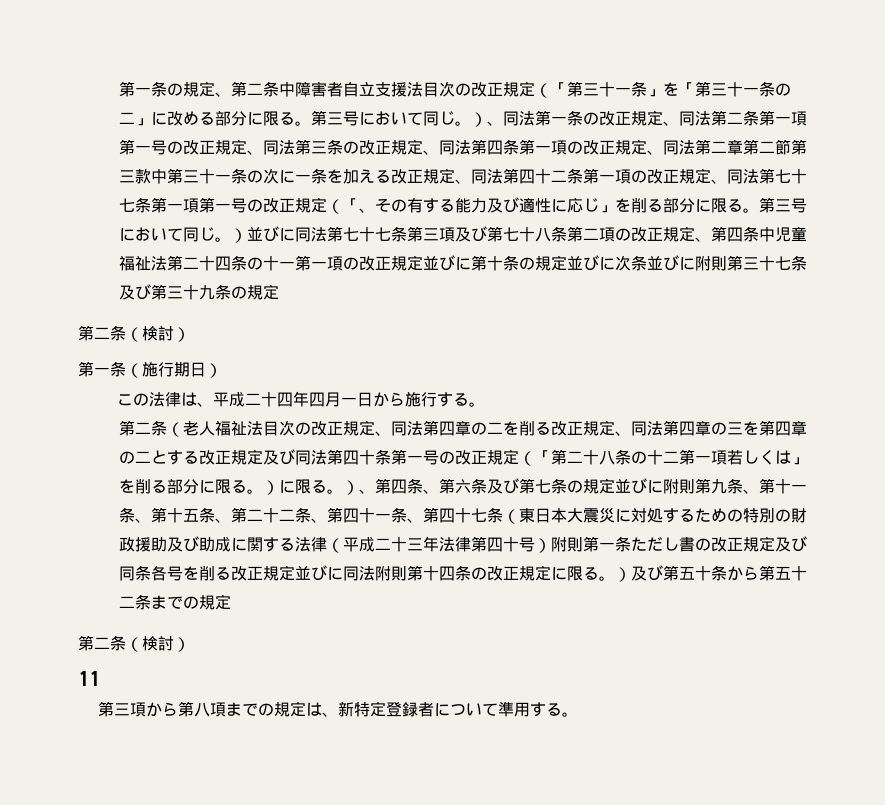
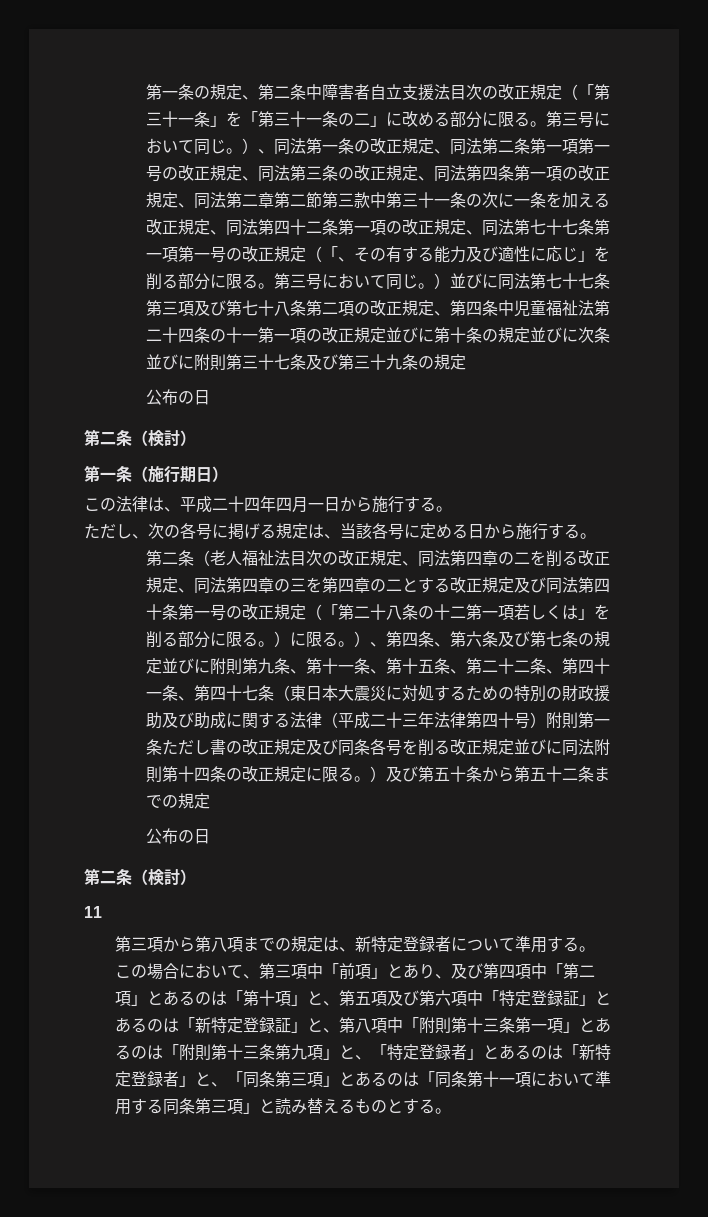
  第三号において同じ。）並びに同法第七十七条第三項及び第七十八条第二項の改正規定、第四条中児童福祉法第二十四条の十一第一項の改正規定並びに第十条の規定並びに次条並びに附則第三十七条及び第三十九条の規定
+ 公布の日
+ ただし、次の各号に掲げる規定は、当該各号に定める日から施行する。
  第二条（老人福祉法目次の改正規定、同法第四章の二を削る改正規定、同法第四章の三を第四章の二とする改正規定及び同法第四十条第一号の改正規定（「第二十八条の十二第一項若しくは」を削る部分に限る。）に限る。）、第四条、第六条及び第七条の規定並びに附則第九条、第十一条、第十五条、第二十二条、第四十一条、第四十七条（東日本大震災に対処するための特別の財政援助及び助成に関する法律（平成二十三年法律第四十号）附則第一条ただし書の改正規定及び同条各号を削る改正規定並びに同法附則第十四条の改正規定に限る。）及び第五十条から第五十二条までの規定
+ 公布の日
+ この場合において、第三項中「前項」とあり、及び第四項中「第二項」とあるのは「第十項」と、第五項及び第六項中「特定登録証」とあるのは「新特定登録証」と、第八項中「附則第十三条第一項」とあるのは「附則第十三条第九項」と、「特定登録者」とあるのは「新特定登録者」と、「同条第三項」とあるのは「同条第十一項において準用する同条第三項」と読み替えるものとする。

